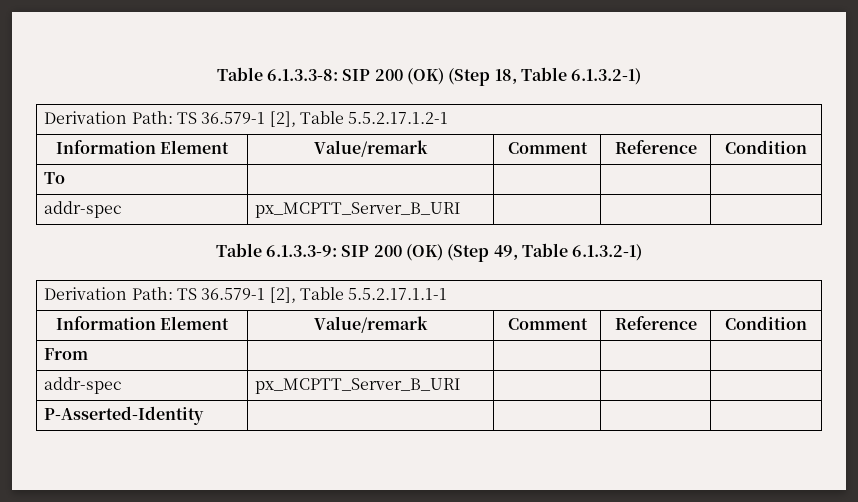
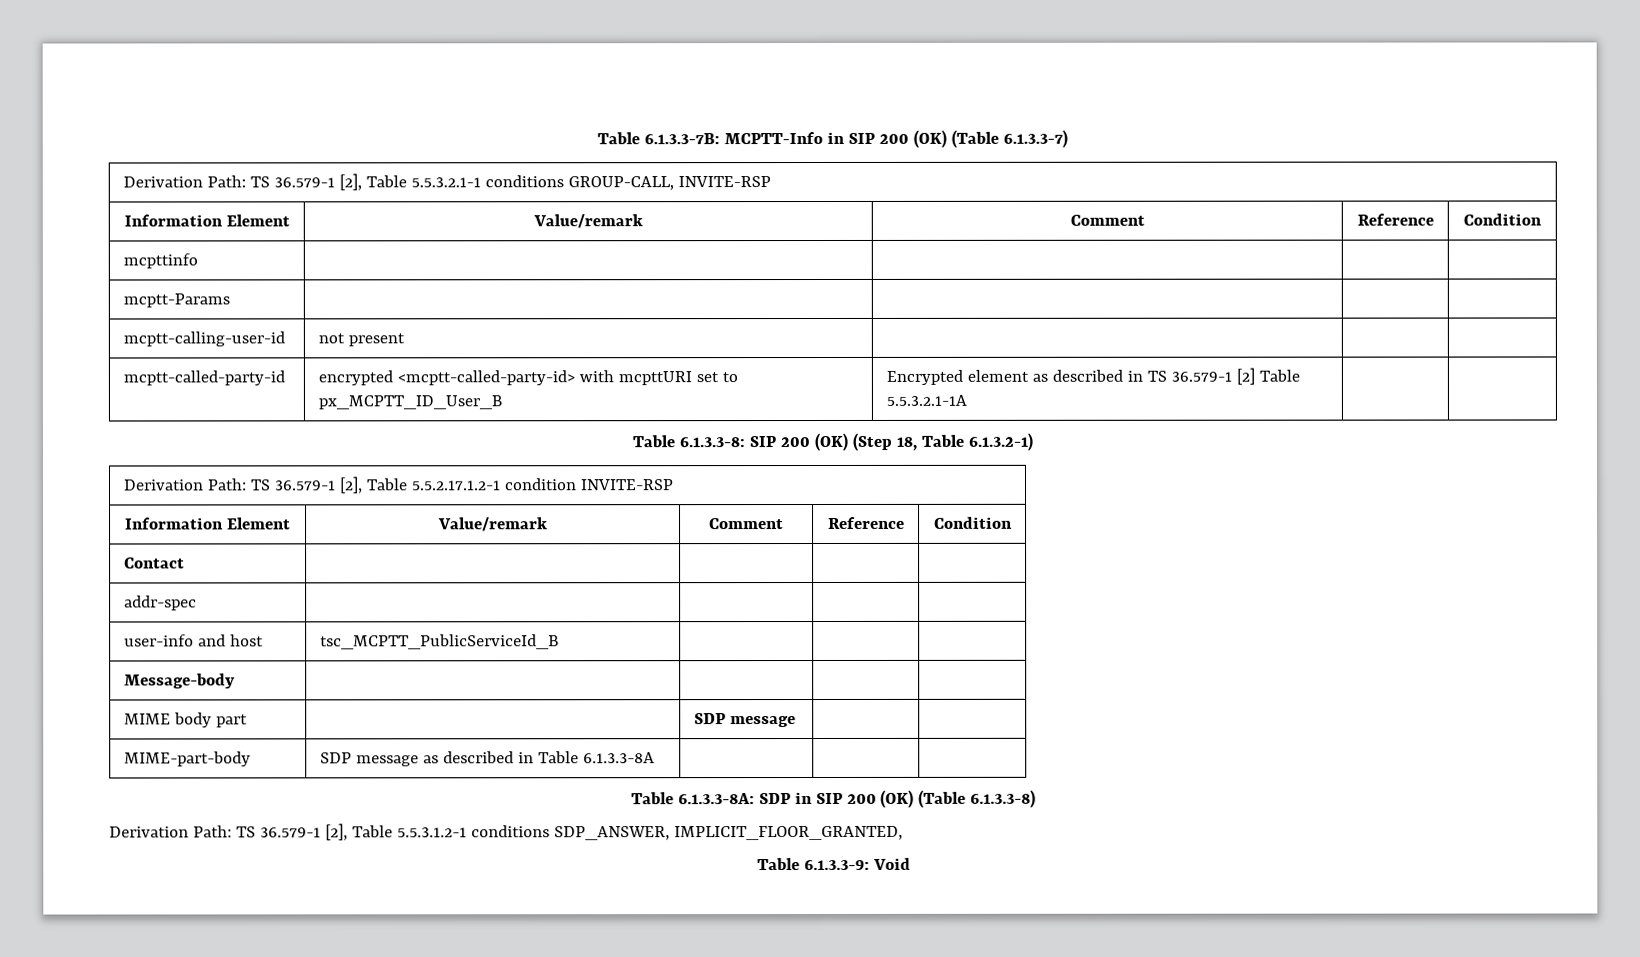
+ Table 6.1.3.3-7B: MCPTT-Info in SIP 200 (OK) (Table 6.1.3.3-7)
+ Derivation Path: TS 36.579-1 [2], Table 5.5.3.2.1-1 conditions GROUP-CALL, INVITE-RSP
+ Information Element | Value/remark | Comment | Reference | Condition
+ mcpttinfo | | | |
+ mcptt-Params | | | |
+ mcptt-calling-user-id | not present | | |
+ mcptt-called-party-id | encrypted <mcptt-called-party-id> with mcpttURI set to px_MCPTT_ID_User_B | Encrypted element as described in TS 36.579-1 [2] Table 5.5.3.2.1-1A | |
- Derivation Path: TS 36.579-1 [2], Table 5.5.2.17.1.2-1
+ Derivation Path: TS 36.579-1 [2], Table 5.5.2.17.1.2-1 condition INVITE-RSP
  Information Element | Value/remark | Comment | Reference | Condition
- To | | | |
- addr-spec | px_MCPTT_Server_B_URI | | |
- Table 6.1.3.3-9: SIP 200 (OK) (Step 49, Table 6.1.3.2-1)
- Derivation Path: TS 36.579-1 [2], Table 5.5.2.17.1.1-1
- Information Element | Value/remark | Comment | Reference | Condition
- From | | | |
- addr-spec | px_MCPTT_Server_B_URI | | |
- P-Asserted-Identity | | | |
+ Contact | | | |
+ addr-spec | | | |
+ user-info and host | tsc_MCPTT_PublicServiceId_B | | |
+ Message-body | | | |
+ MIME body part | | SDP message | |
+ MIME-part-body | SDP message as described in Table 6.1.3.3-8A | | |
+ Table 6.1.3.3-8A: SDP in SIP 200 (OK) (Table 6.1.3.3-8)
+ Derivation Path: TS 36.579-1 [2], Table 5.5.3.1.2-1 conditions SDP_ANSWER, IMPLICIT_FLOOR_GRANTED,
+ Table 6.1.3.3-9: Void

